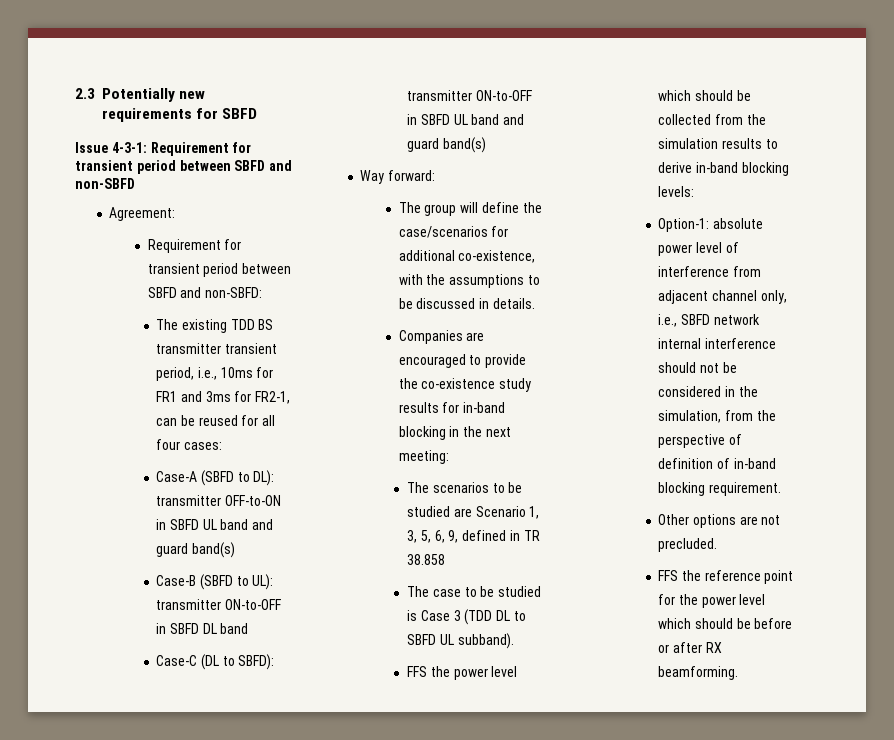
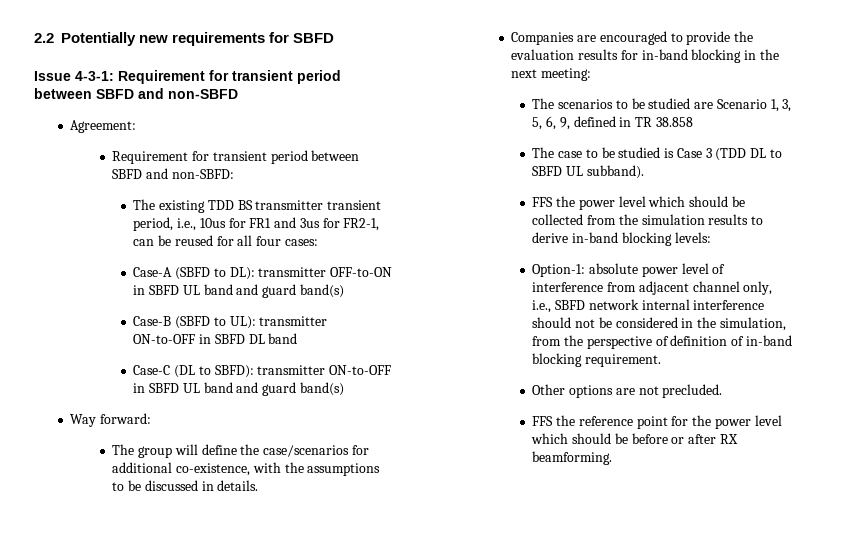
- 2.3 Potentially new requirements for SBFD
+ 2.2 Potentially new requirements for SBFD
- The existing TDD BS transmitter transient period, i.e., 10ms for FR1 and 3ms for FR2-1, can be reused for all four cases:
+ The existing TDD BS transmitter transient period, i.e., 10us for FR1 and 3us for FR2-1, can be reused for all four cases:
- Companies are encouraged to provide the co-existence study results for in-band blocking in the next meeting:
+ Companies are encouraged to provide the evaluation results for in-band blocking in the next meeting:

